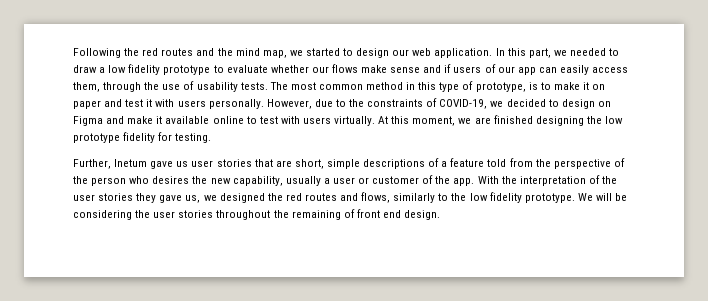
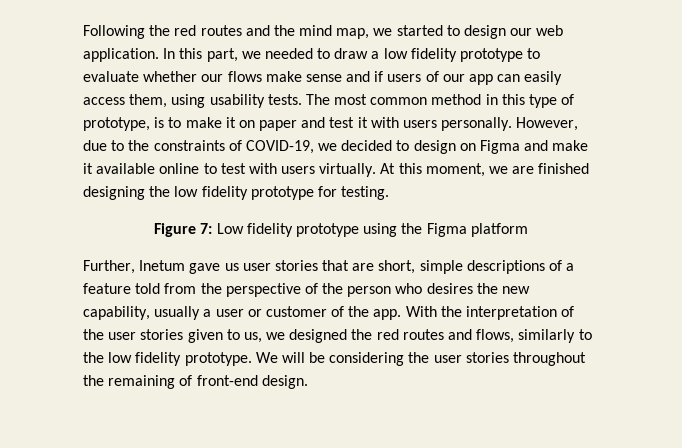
- In this part, we needed to draw a low fidelity prototype to evaluate whether our flows make sense and if users of our app can easily access them, through the use of usability tests.
+ In this part, we needed to draw a low fidelity prototype to evaluate whether our flows make sense and if users of our app can easily access them, using usability tests.
- At this moment, we are finished designing the low prototype fidelity for testing.
+ At this moment, we are finished designing the low fidelity prototype for testing.
+ Figure 7: Low fidelity prototype using the Figma platform
- With the interpretation of the user stories they gave us, we designed the red routes and flows, similarly to the low fidelity prototype.
+ With the interpretation of the user stories given to us, we designed the red routes and flows, similarly to the low fidelity prototype.
- We will be considering the user stories throughout the remaining of front end design.
+ We will be considering the user stories throughout the remaining of front-end design.

